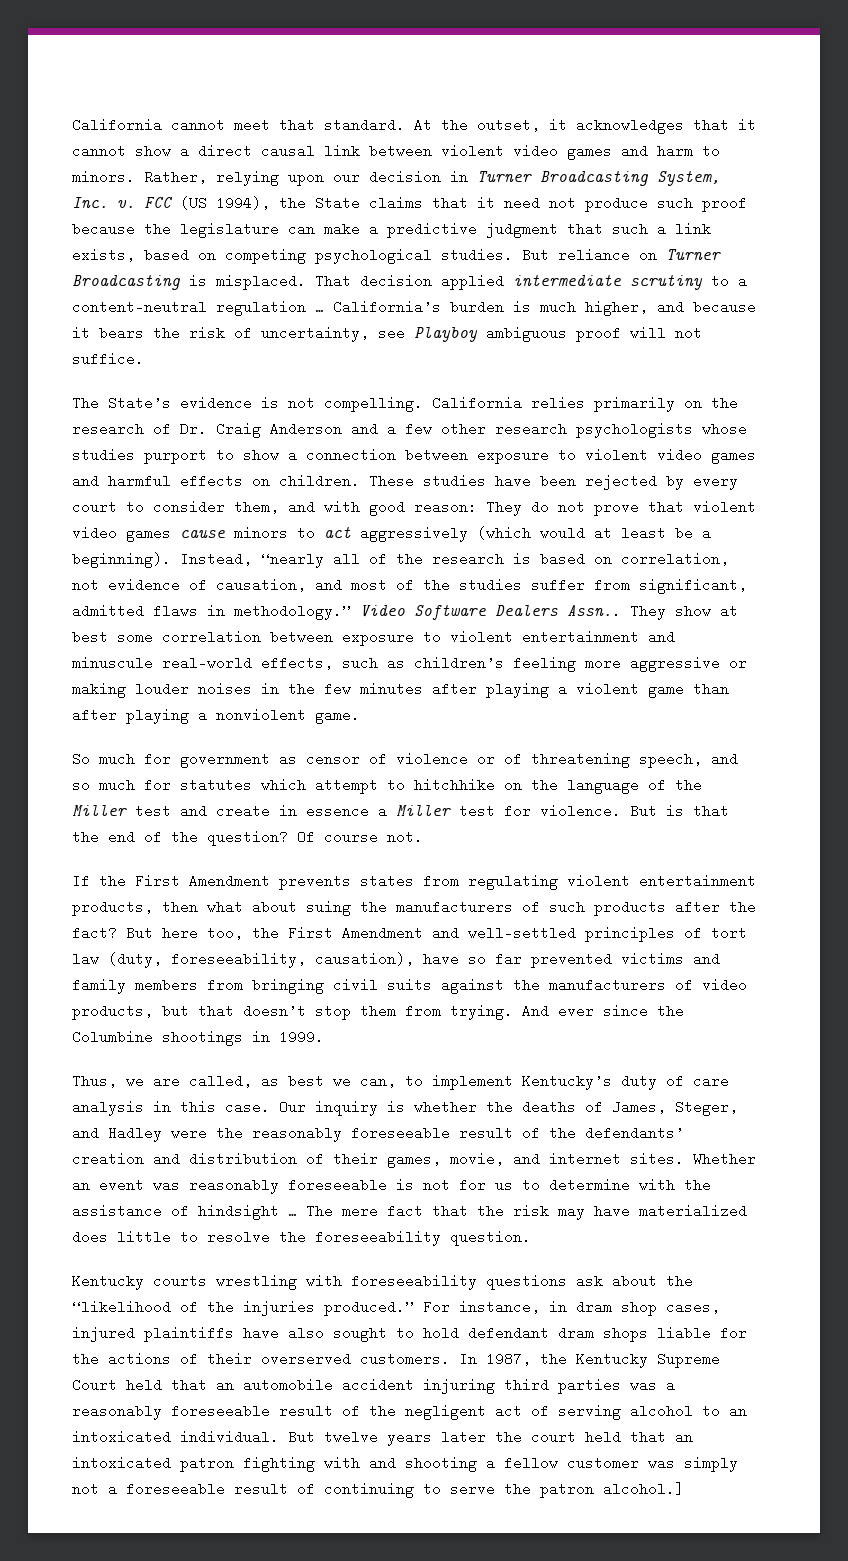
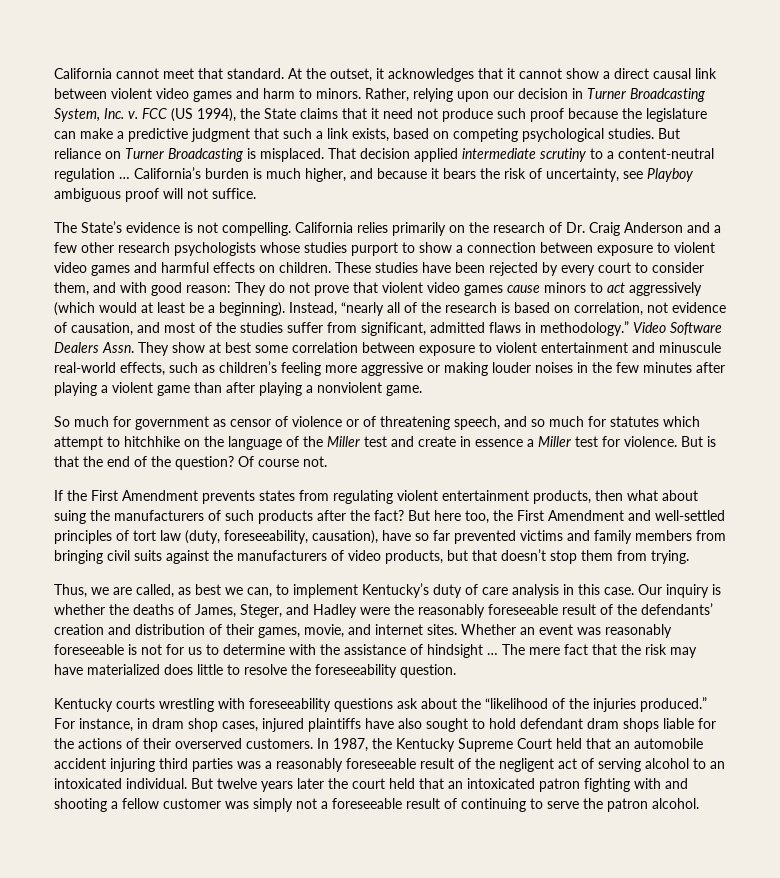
- Video Software Dealers Assn..
+ Video Software Dealers Assn.
- And ever since the Columbine shootings in 1999.
- But twelve years later the court held that an intoxicated patron fighting with and shooting a fellow customer was simply not a foreseeable result of continuing to serve the patron alcohol.]
+ But twelve years later the court held that an intoxicated patron fighting with and shooting a fellow customer was simply not a foreseeable result of continuing to serve the patron alcohol.

